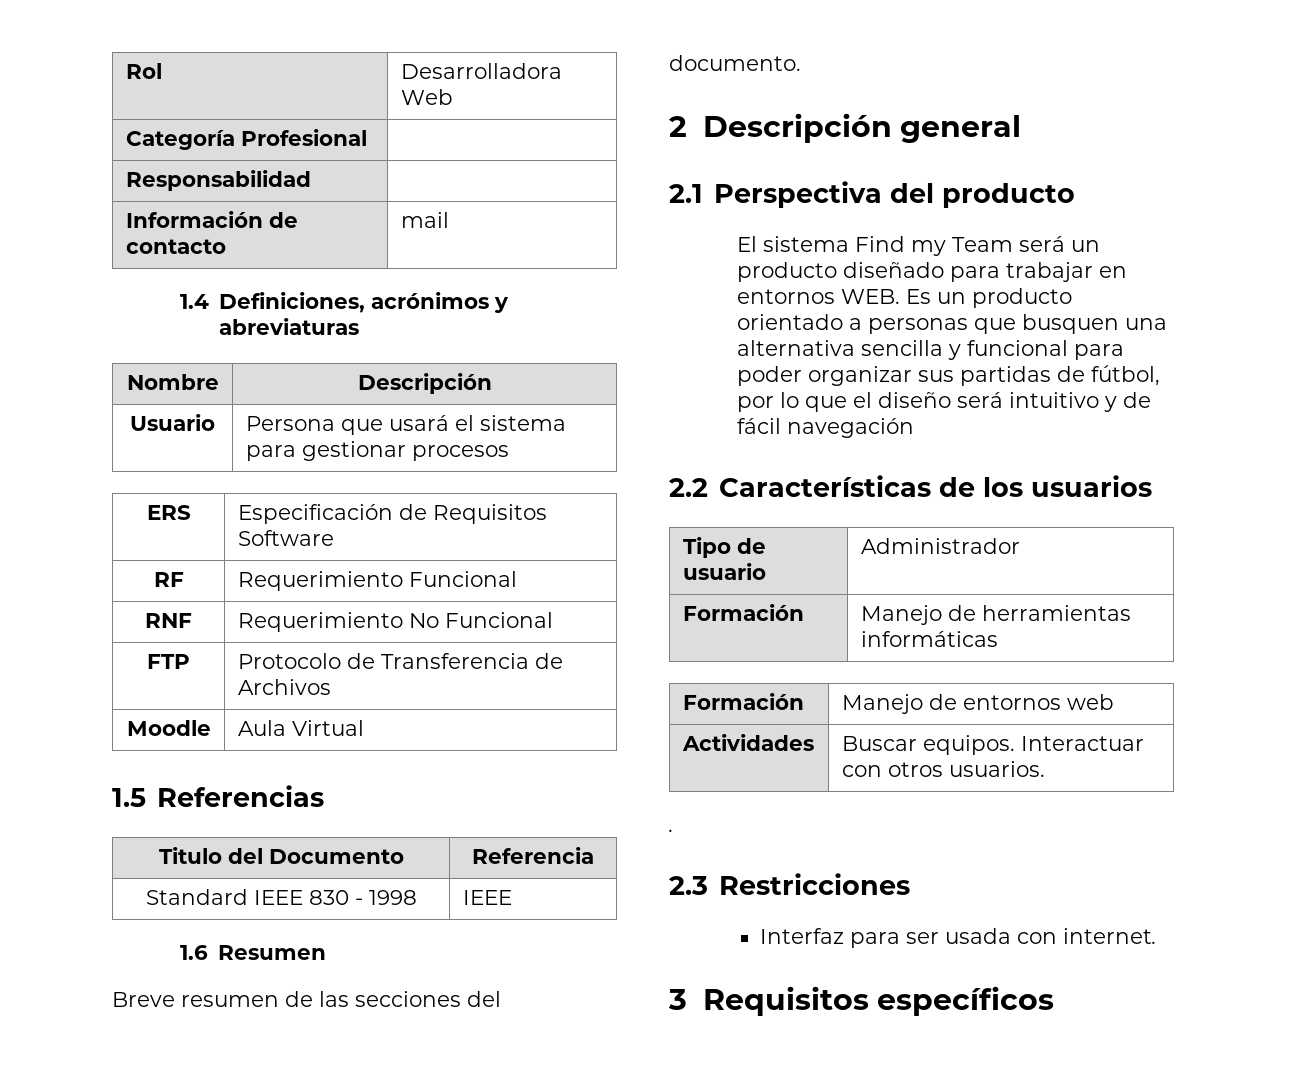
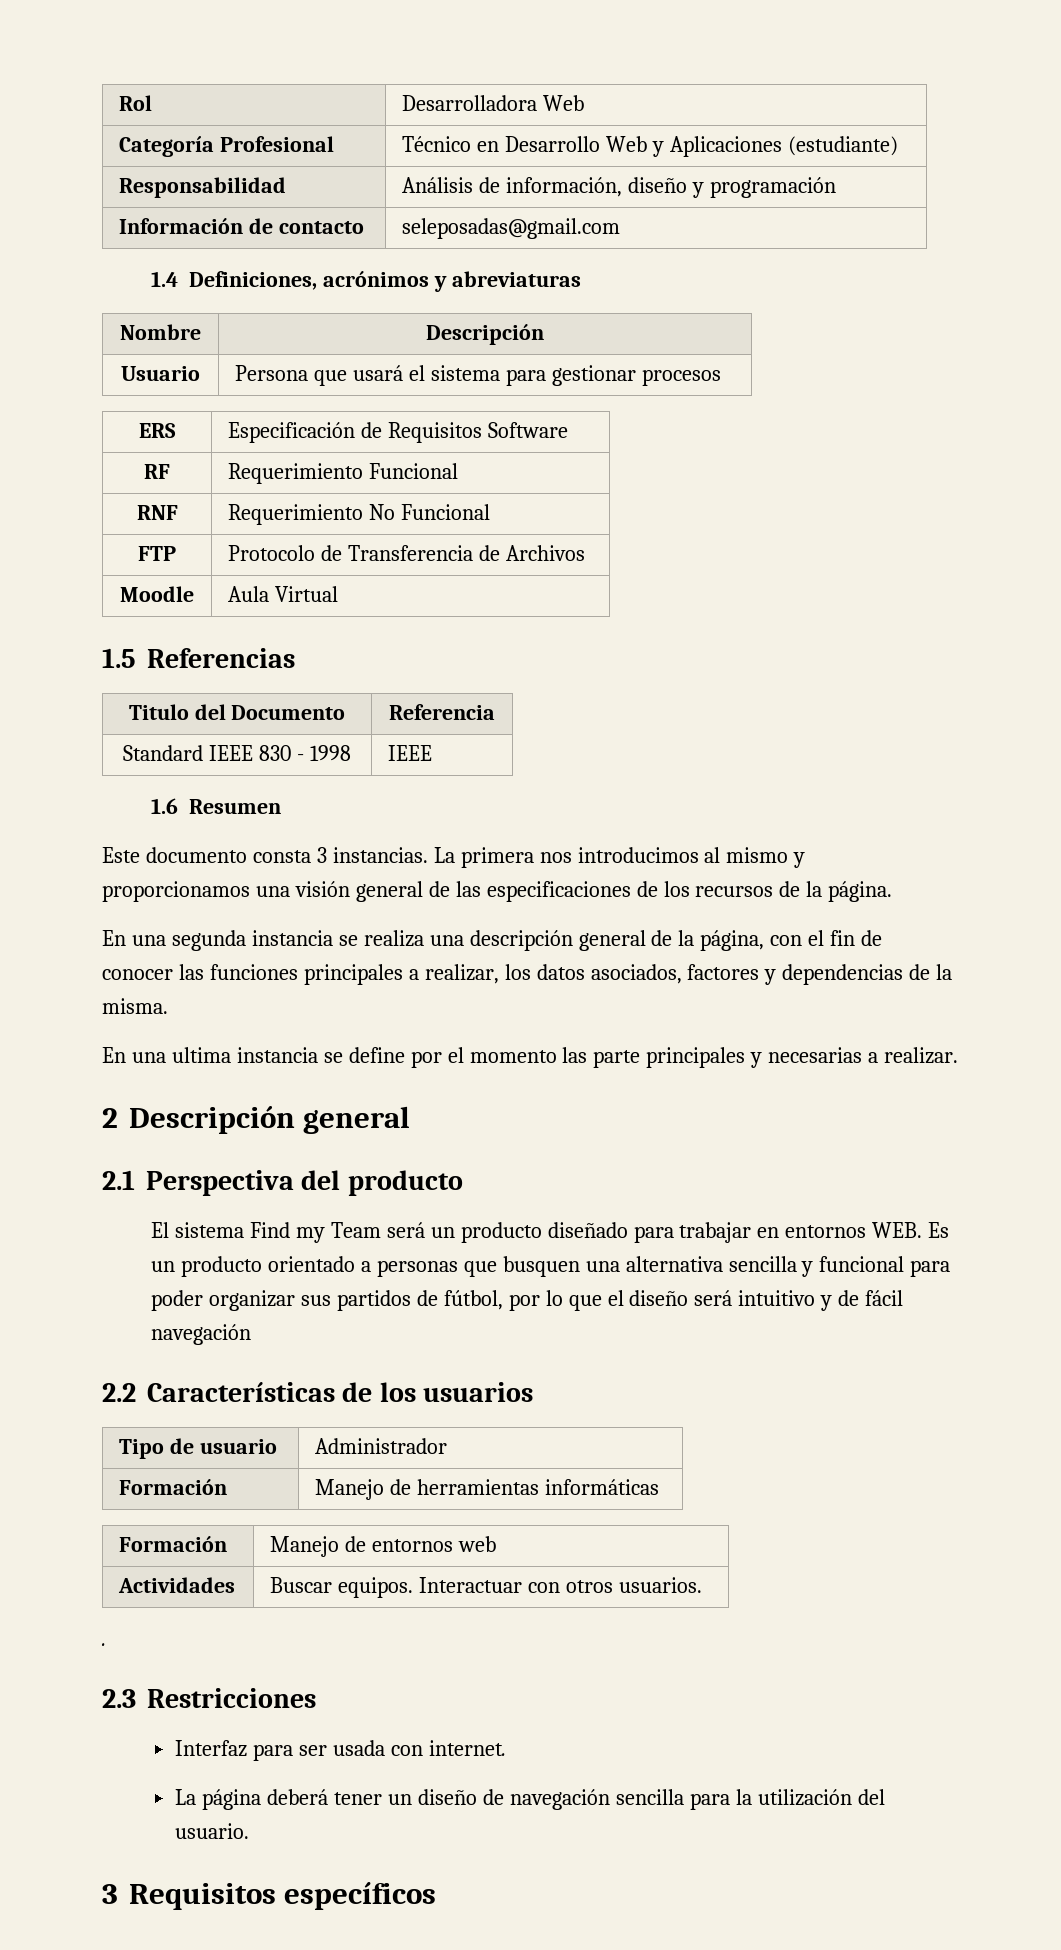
- Categoría Profesional |
- Responsabilidad |
+ Categoría Profesional | Técnico en Desarrollo Web y Aplicaciones (estudiante)
+ Responsabilidad | Análisis de información, diseño y programación
- Información de contacto | mail
+ Información de contacto | seleposadas@gmail.com
- Breve resumen de las secciones del documento.
+ Este documento consta 3 instancias. La primera nos introducimos al mismo y proporcionamos una visión general de las especificaciones de los recursos de la página.
+ En una segunda instancia se realiza una descripción general de la página, con el fin de conocer las funciones principales a realizar, los datos asociados, factores y dependencias de la misma.
+ En una ultima instancia se define por el momento las parte principales y necesarias a realizar.
- El sistema Find my Team será un producto diseñado para trabajar en entornos WEB. Es un producto orientado a personas que busquen una alternativa sencilla y funcional para poder organizar sus partidas de fútbol, por lo que el diseño será intuitivo y de fácil navegación
+ El sistema Find my Team será un producto diseñado para trabajar en entornos WEB. Es un producto orientado a personas que busquen una alternativa sencilla y funcional para poder organizar sus partidos de fútbol, por lo que el diseño será intuitivo y de fácil navegación
+ La página deberá tener un diseño de navegación sencilla para la utilización del usuario.

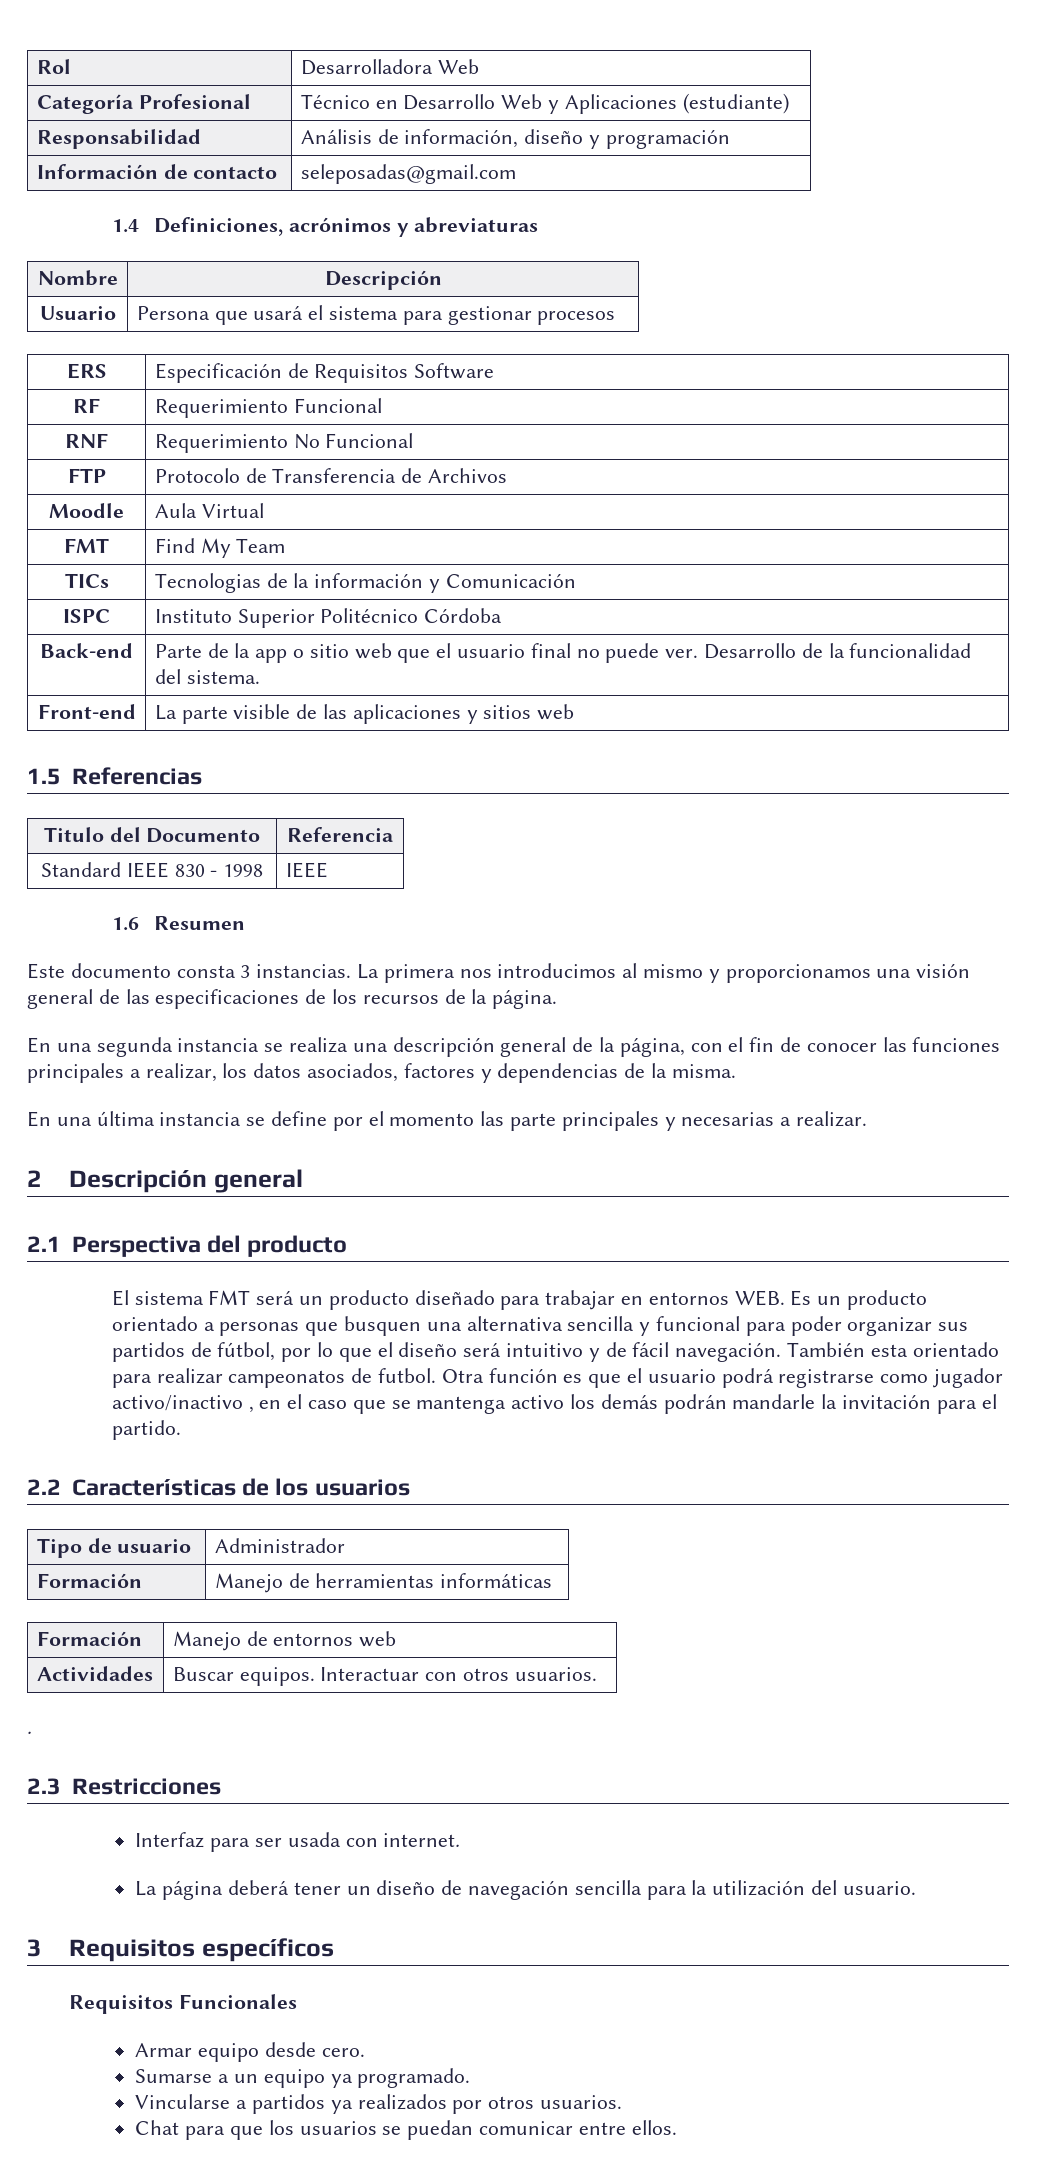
+ FMT | Find My Team
+ TICs | Tecnologias de la información y Comunicación
+ ISPC | Instituto Superior Politécnico Córdoba
+ Back-end | Parte de la app o sitio web que el usuario final no puede ver. Desarrollo de la funcionalidad del sistema.
+ Front-end | La parte visible de las aplicaciones y sitios web
- En una ultima instancia se define por el momento las parte principales y necesarias a realizar.
+ En una última instancia se define por el momento las parte principales y necesarias a realizar.
- El sistema Find my Team será un producto diseñado para trabajar en entornos WEB. Es un producto orientado a personas que busquen una alternativa sencilla y funcional para poder organizar sus partidos de fútbol, por lo que el diseño será intuitivo y de fácil navegación
+ El sistema FMT será un producto diseñado para trabajar en entornos WEB. Es un producto orientado a personas que busquen una alternativa sencilla y funcional para poder organizar sus partidos de fútbol, por lo que el diseño será intuitivo y de fácil navegación. También esta orientado para realizar campeonatos de futbol. Otra función es que el usuario podrá registrarse como jugador activo/inactivo , en el caso que se mantenga activo los demás podrán mandarle la invitación para el partido.
+ Requisitos Funcionales
+ Armar equipo desde cero.
+ Sumarse a un equipo ya programado.
+ Vincularse a partidos ya realizados por otros usuarios.
+ Chat para que los usuarios se puedan comunicar entre ellos.

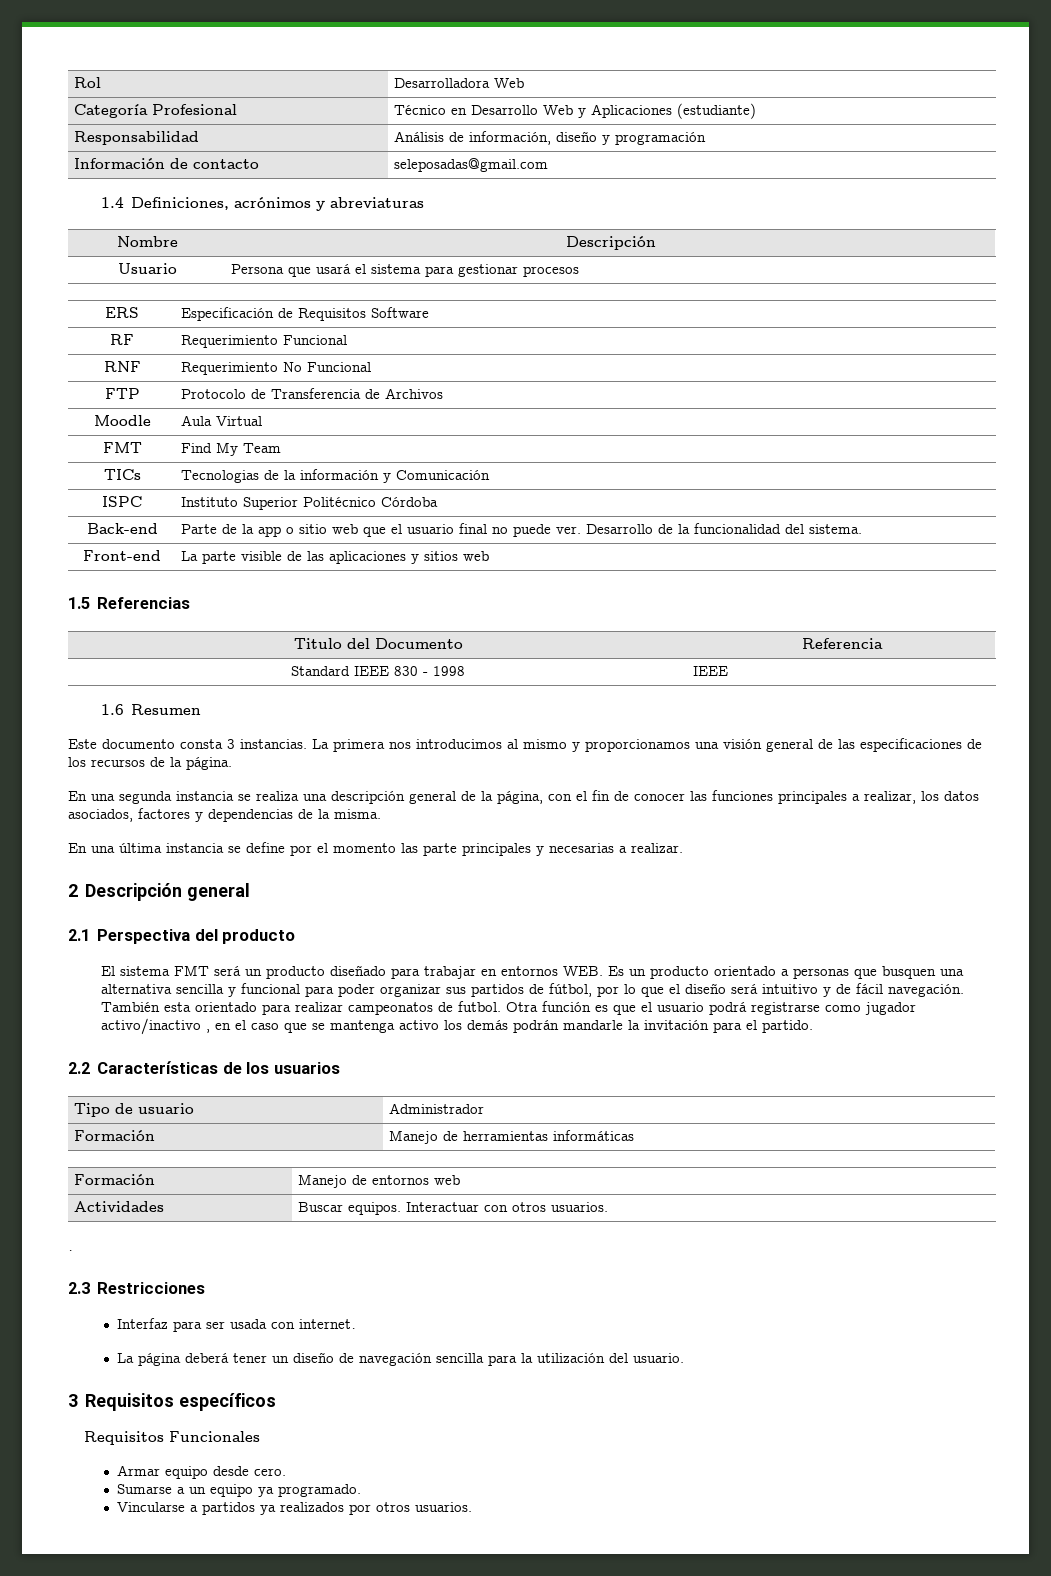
- Chat para que los usuarios se puedan comunicar entre ellos.

